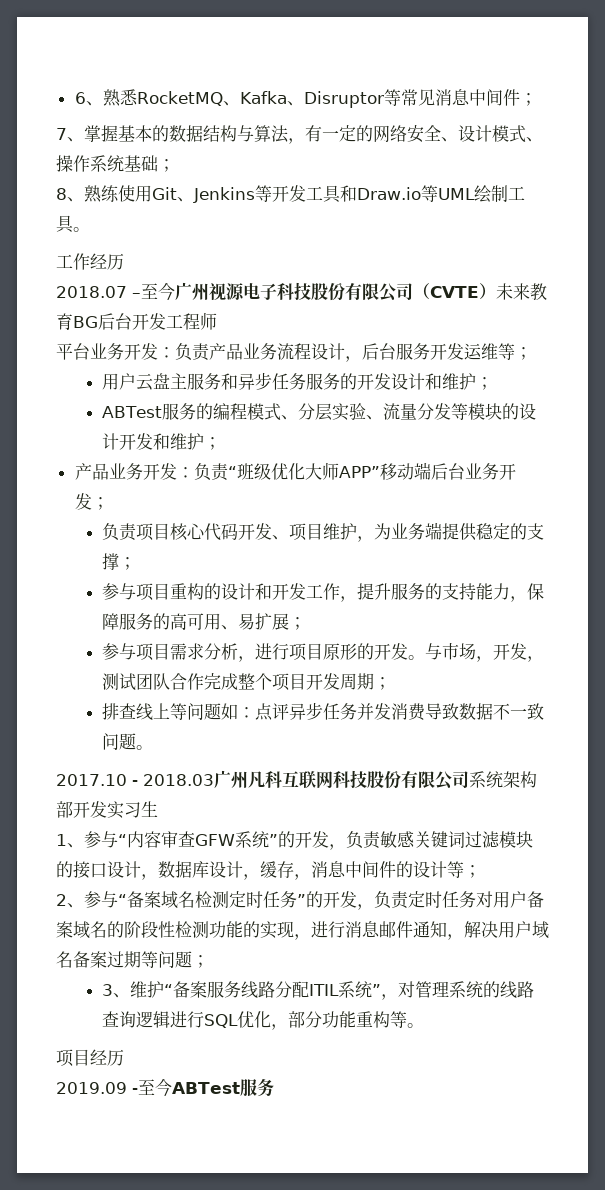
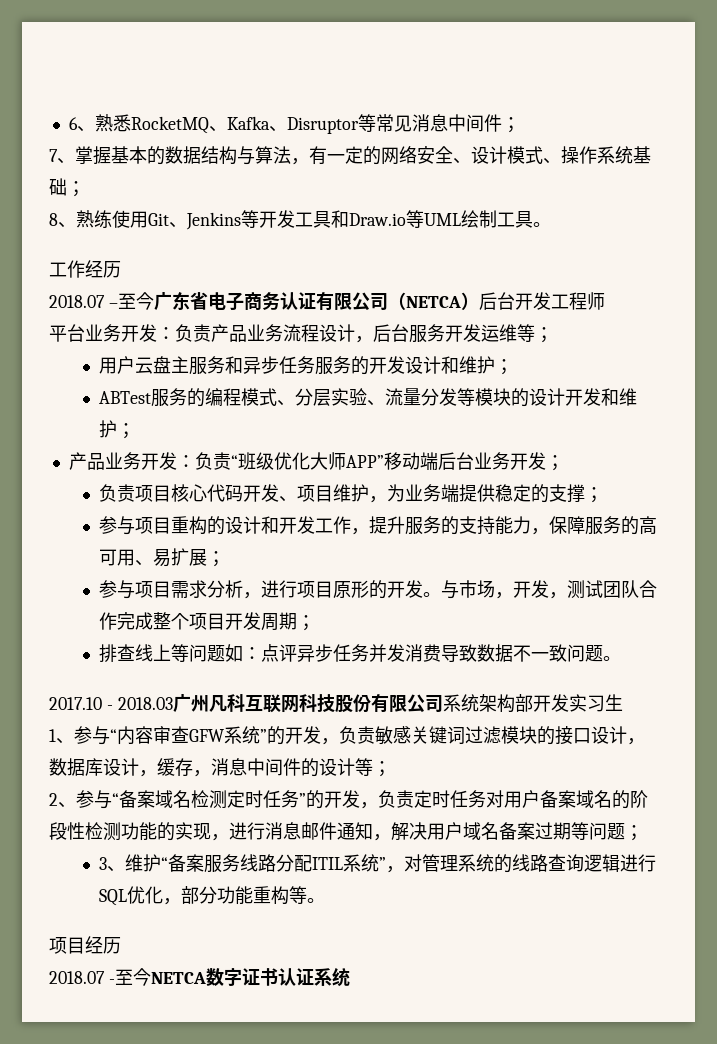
- 2018.07 –至今广州视源电子科技股份有限公司（CVTE）未来教育BG后台开发工程师
+ 2018.07 –至今广东省电子商务认证有限公司（NETCA）后台开发工程师
- 2019.09 -至今ABTest服务
+ 2018.07 -至今NETCA数字证书认证系统

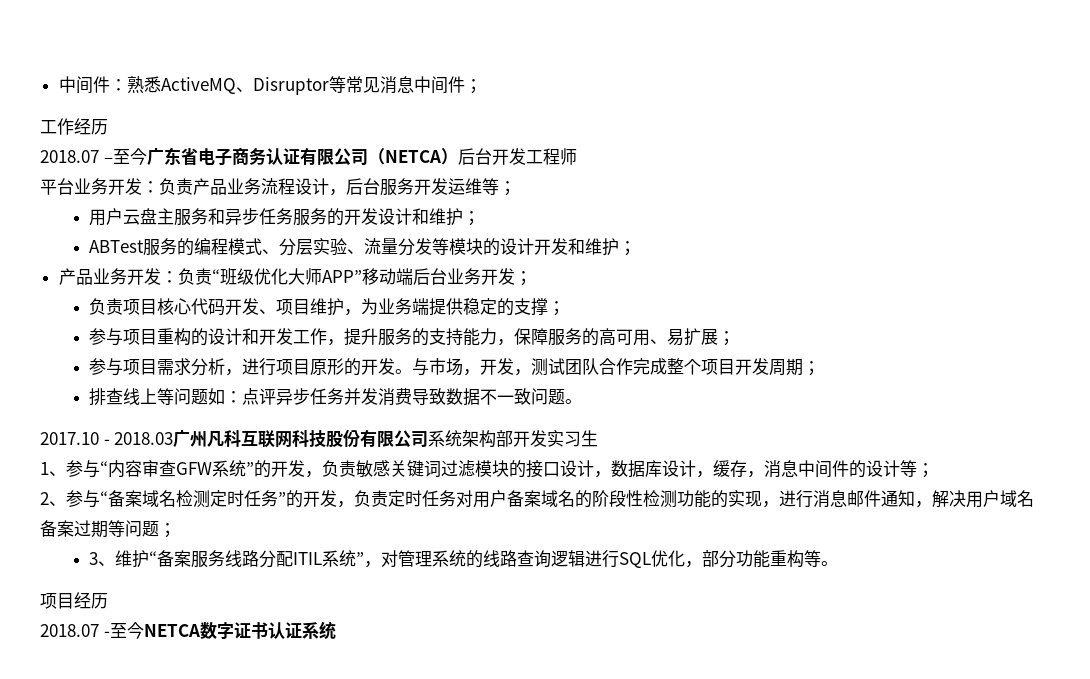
- 6、熟悉RocketMQ、Kafka、Disruptor等常见消息中间件；
+ 中间件：熟悉ActiveMQ、Disruptor等常见消息中间件；
- 7、掌握基本的数据结构与算法，有一定的网络安全、设计模式、操作系统基础；
- 8、熟练使用Git、Jenkins等开发工具和Draw.io等UML绘制工具。

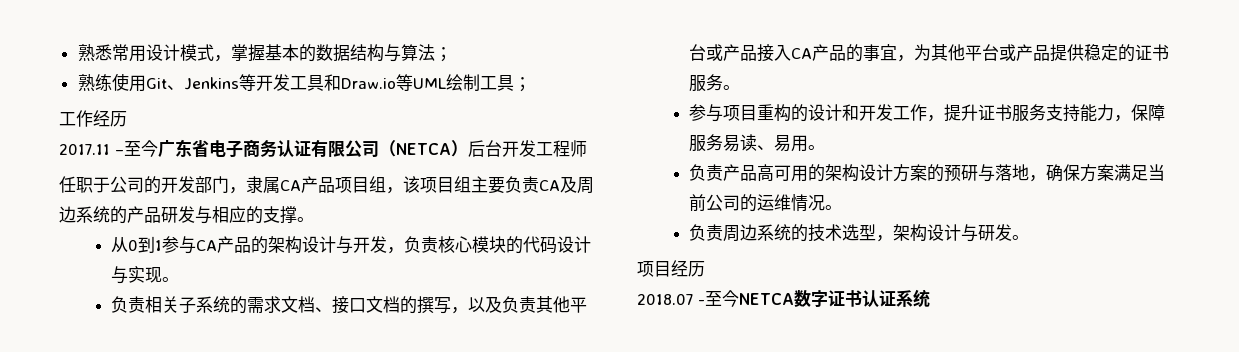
- 中间件：熟悉ActiveMQ、Disruptor等常见消息中间件；
+ 熟悉常用设计模式，掌握基本的数据结构与算法；
+ 熟练使用Git、Jenkins等开发工具和Draw.io等UML绘制工具；
- 2018.07 –至今广东省电子商务认证有限公司（NETCA）后台开发工程师
+ 2017.11 –至今广东省电子商务认证有限公司（NETCA）后台开发工程师
- 平台业务开发：负责产品业务流程设计，后台服务开发运维等；
- 用户云盘主服务和异步任务服务的开发设计和维护；
- ABTest服务的编程模式、分层实验、流量分发等模块的设计开发和维护；
- 产品业务开发：负责“班级优化大师APP”移动端后台业务开发；
- 负责项目核心代码开发、项目维护，为业务端提供稳定的支撑；
+ 任职于公司的开发部门，隶属CA产品项目组，该项目组主要负责CA及周边系统的产品研发与相应的支撑。
+ 从0到1参与CA产品的架构设计与开发，负责核心模块的代码设计与实现。
+ 负责相关子系统的需求文档、接口文档的撰写，以及负责其他平台或产品接入CA产品的事宜，为其他平台或产品提供稳定的证书服务。
- 参与项目重构的设计和开发工作，提升服务的支持能力，保障服务的高可用、易扩展；
- 参与项目需求分析，进行项目原形的开发。与市场，开发，测试团队合作完成整个项目开发周期；
- 排查线上等问题如：点评异步任务并发消费导致数据不一致问题。
- 2017.10 - 2018.03广州凡科互联网科技股份有限公司系统架构部开发实习生
- 1、参与“内容审查GFW系统”的开发，负责敏感关键词过滤模块的接口设计，数据库设计，缓存，消息中间件的设计等；
- 2、参与“备案域名检测定时任务”的开发，负责定时任务对用户备案域名的阶段性检测功能的实现，进行消息邮件通知，解决用户域名备案过期等问题；
- 3、维护“备案服务线路分配ITIL系统”，对管理系统的线路查询逻辑进行SQL优化，部分功能重构等。
+ 参与项目重构的设计和开发工作，提升证书服务支持能力，保障服务易读、易用。
+ 负责产品高可用的架构设计方案的预研与落地，确保方案满足当前公司的运维情况。
+ 负责周边系统的技术选型，架构设计与研发。

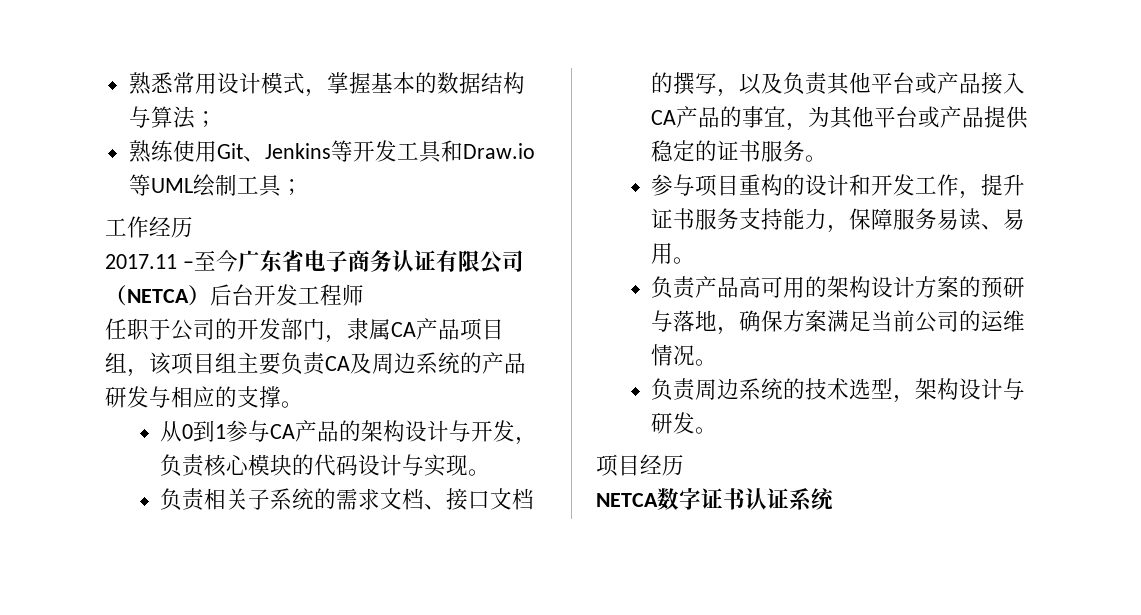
- 2018.07 -至今NETCA数字证书认证系统
+ NETCA数字证书认证系统

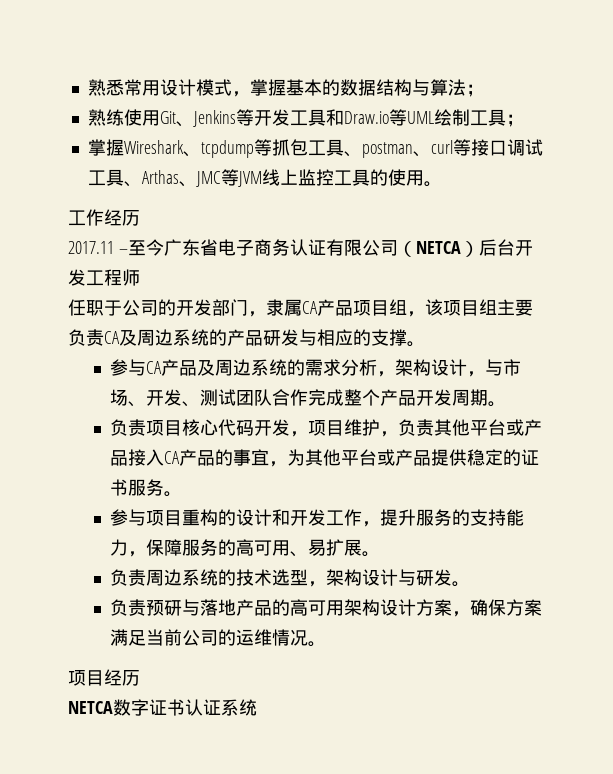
+ 掌握Wireshark、tcpdump等抓包工具、postman、curl等接口调试工具、Arthas、JMC等JVM线上监控工具的使用。
- 从0到1参与CA产品的架构设计与开发，负责核心模块的代码设计与实现。
- 负责相关子系统的需求文档、接口文档的撰写，以及负责其他平台或产品接入CA产品的事宜，为其他平台或产品提供稳定的证书服务。
+ 参与CA产品及周边系统的需求分析，架构设计，与市场、开发、测试团队合作完成整个产品开发周期。
+ 负责项目核心代码开发，项目维护，负责其他平台或产品接入CA产品的事宜，为其他平台或产品提供稳定的证书服务。
- 参与项目重构的设计和开发工作，提升证书服务支持能力，保障服务易读、易用。
- 负责产品高可用的架构设计方案的预研与落地，确保方案满足当前公司的运维情况。
+ 参与项目重构的设计和开发工作，提升服务的支持能力，保障服务的高可用、易扩展。
+ 负责预研与落地产品的高可用架构设计方案，确保方案满足当前公司的运维情况。

